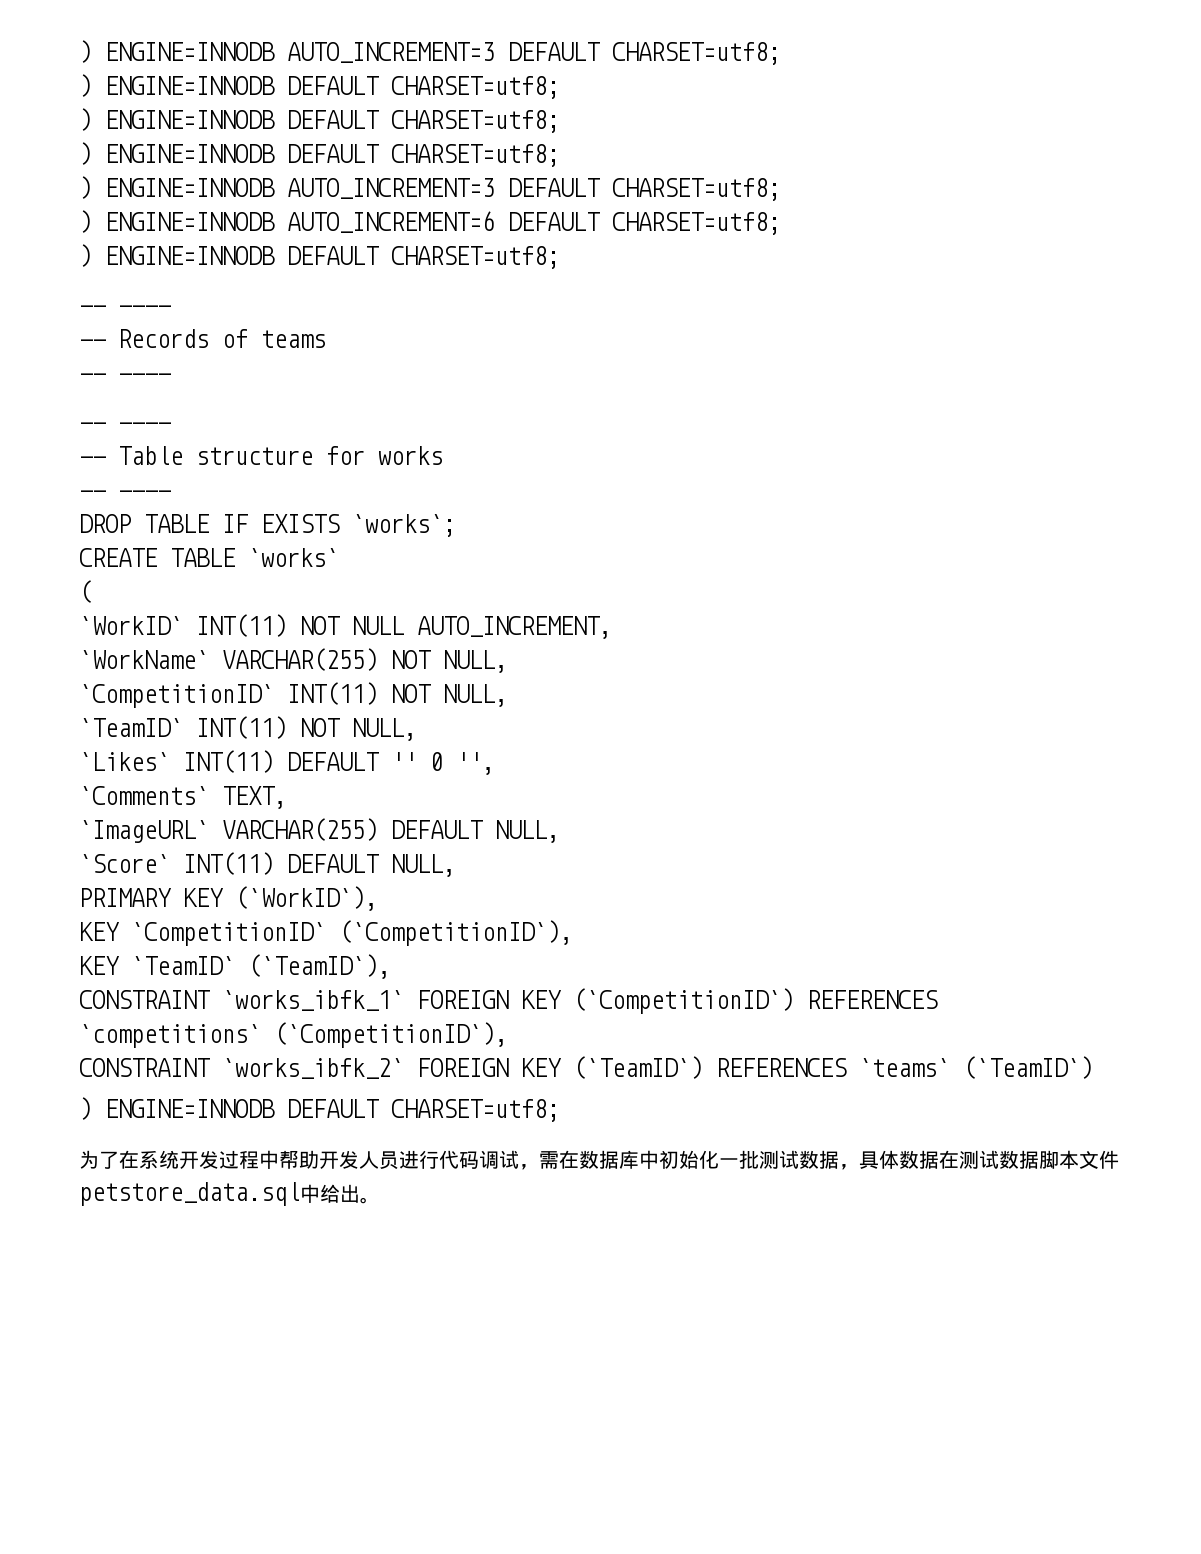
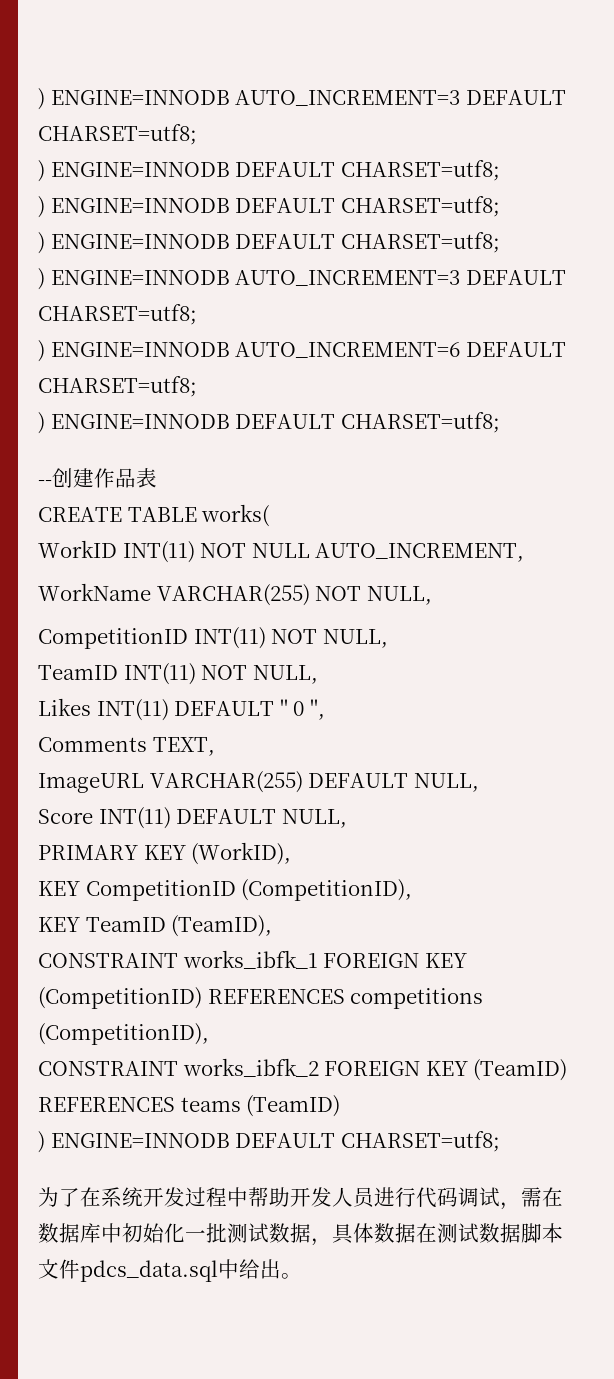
  ) ENGINE=INNODB AUTO_INCREMENT=6 DEFAULT CHARSET=utf8;
  ) ENGINE=INNODB DEFAULT CHARSET=utf8;
- -- ----
- -- Records of teams
- -- ----
- -- ----
- -- Table structure for works
- -- ----
- DROP TABLE IF EXISTS `works`;
+ --创建作品表
- CREATE TABLE `works`
- (
- `WorkID` INT(11) NOT NULL AUTO_INCREMENT,
+ CREATE TABLE works(
+ WorkID INT(11) NOT NULL AUTO_INCREMENT,
- `WorkName` VARCHAR(255) NOT NULL,
+ WorkName VARCHAR(255) NOT NULL,
- `CompetitionID` INT(11) NOT NULL,
- `TeamID` INT(11) NOT NULL,
- `Likes` INT(11) DEFAULT '' 0 '',
+ CompetitionID INT(11) NOT NULL,
+ TeamID INT(11) NOT NULL,
+ Likes INT(11) DEFAULT '' 0 '',
- `Comments` TEXT,
+ Comments TEXT,
- `ImageURL` VARCHAR(255) DEFAULT NULL,
+ ImageURL VARCHAR(255) DEFAULT NULL,
- `Score` INT(11) DEFAULT NULL,
+ Score INT(11) DEFAULT NULL,
- PRIMARY KEY (`WorkID`),
- KEY `CompetitionID` (`CompetitionID`),
- KEY `TeamID` (`TeamID`),
- CONSTRAINT `works_ibfk_1` FOREIGN KEY (`CompetitionID`) REFERENCES `competitions` (`CompetitionID`),
- CONSTRAINT `works_ibfk_2` FOREIGN KEY (`TeamID`) REFERENCES `teams` (`TeamID`)
+ PRIMARY KEY (WorkID),
+ KEY CompetitionID (CompetitionID),
+ KEY TeamID (TeamID),
+ CONSTRAINT works_ibfk_1 FOREIGN KEY (CompetitionID) REFERENCES competitions (CompetitionID),
+ CONSTRAINT works_ibfk_2 FOREIGN KEY (TeamID) REFERENCES teams (TeamID)
- 为了在系统开发过程中帮助开发人员进行代码调试，需在数据库中初始化一批测试数据，具体数据在测试数据脚本文件petstore_data.sql中给出。
+ 为了在系统开发过程中帮助开发人员进行代码调试，需在数据库中初始化一批测试数据，具体数据在测试数据脚本文件pdcs_data.sql中给出。

